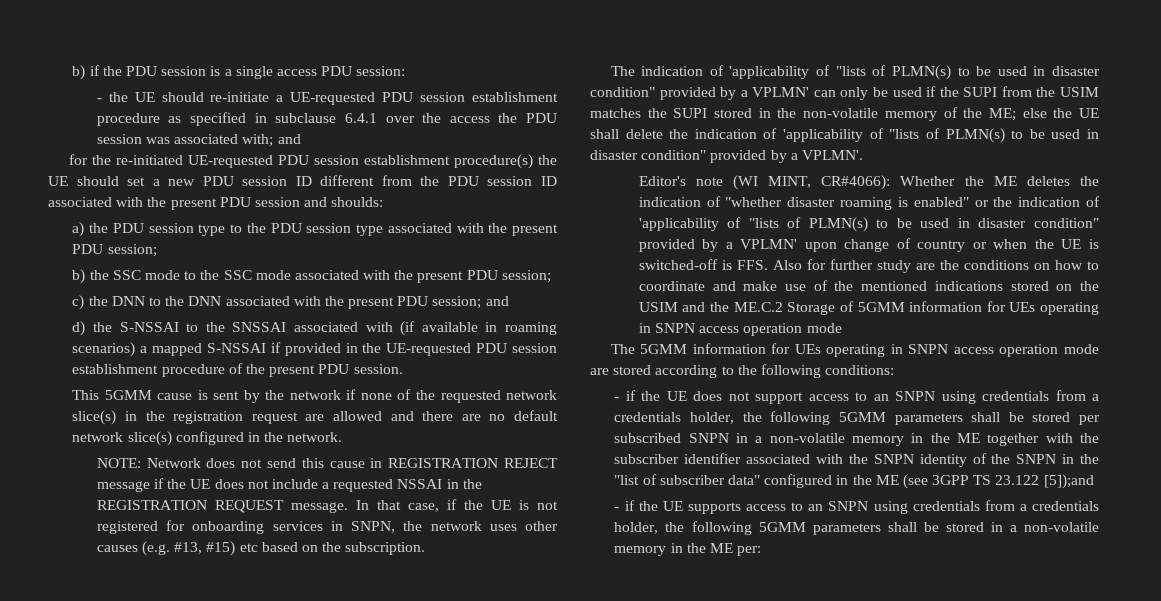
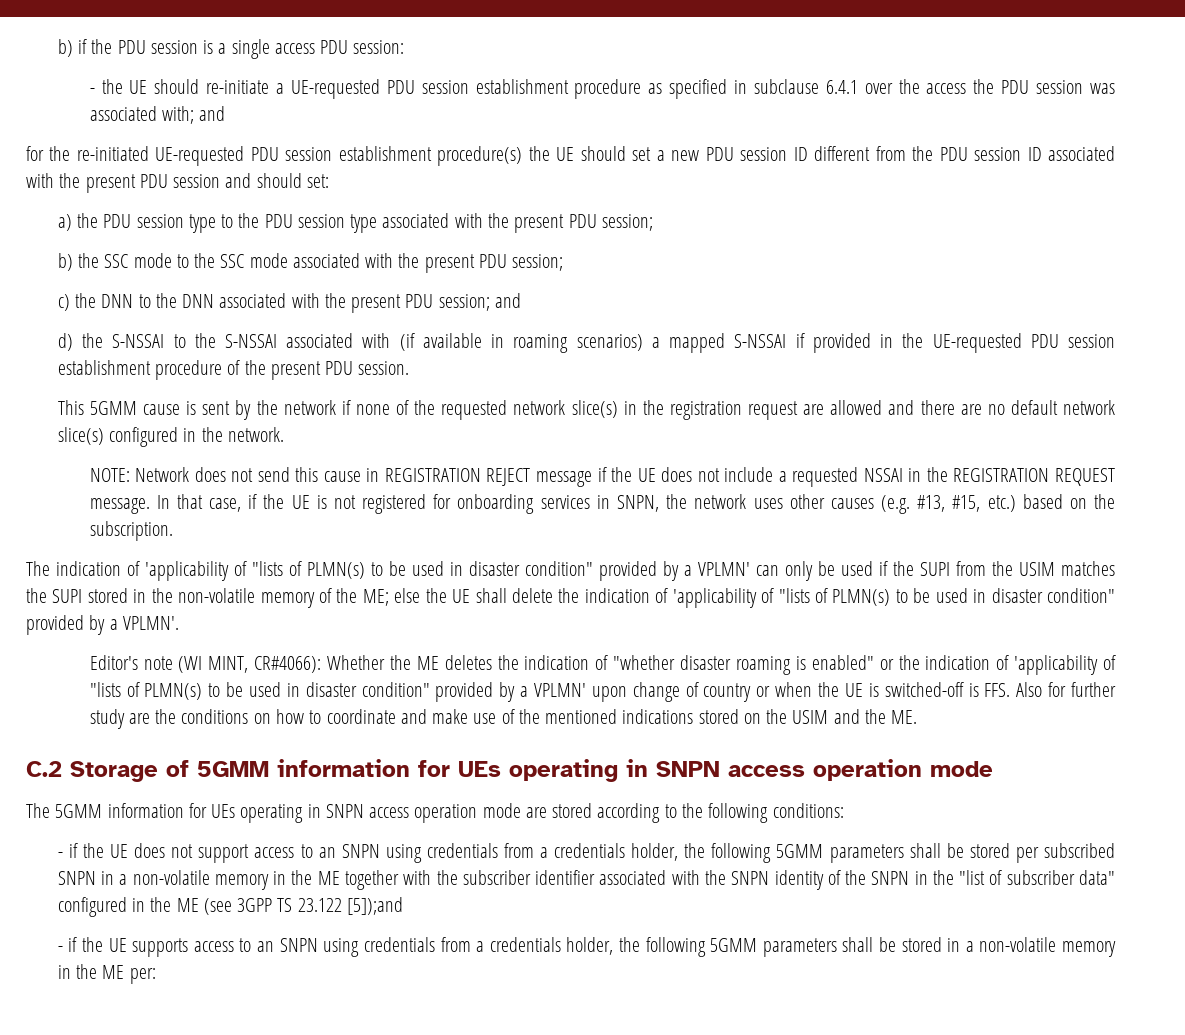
- for the re-initiated UE-requested PDU session establishment procedure(s) the UE should set a new PDU session ID different from the PDU session ID associated with the present PDU session and shoulds:
+ for the re-initiated UE-requested PDU session establishment procedure(s) the UE should set a new PDU session ID different from the PDU session ID associated with the present PDU session and should set:
- d) the S-NSSAI to the SNSSAI associated with (if available in roaming scenarios) a mapped S-NSSAI if provided in the UE-requested PDU session establishment procedure of the present PDU session.
+ d) the S-NSSAI to the S-NSSAI associated with (if available in roaming scenarios) a mapped S-NSSAI if provided in the UE-requested PDU session establishment procedure of the present PDU session.
- In that case, if the UE is not registered for onboarding services in SNPN, the network uses other causes (e.g. #13, #15) etc based on the subscription.
+ In that case, if the UE is not registered for onboarding services in SNPN, the network uses other causes (e.g. #13, #15, etc.) based on the subscription.
- Whether the ME deletes the indication of "whether disaster roaming is enabled" or the indication of 'applicability of "lists of PLMN(s) to be used in disaster condition" provided by a VPLMN' upon change of country or when the UE is switched-off is FFS. Also for further study are the conditions on how to coordinate and make use of the mentioned indications stored on the USIM and the ME.C.2 Storage of 5GMM information for UEs operating in SNPN access operation mode
+ Whether the ME deletes the indication of "whether disaster roaming is enabled" or the indication of 'applicability of "lists of PLMN(s) to be used in disaster condition" provided by a VPLMN' upon change of country or when the UE is switched-off is FFS. Also for further study are the conditions on how to coordinate and make use of the mentioned indications stored on the USIM and the ME.
+ C.2 Storage of 5GMM information for UEs operating in SNPN access operation mode

